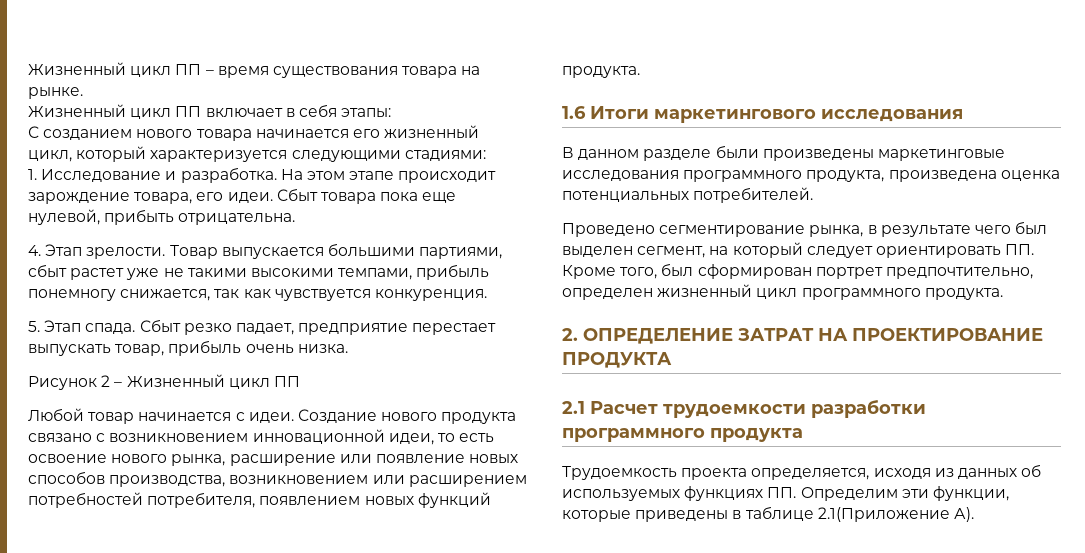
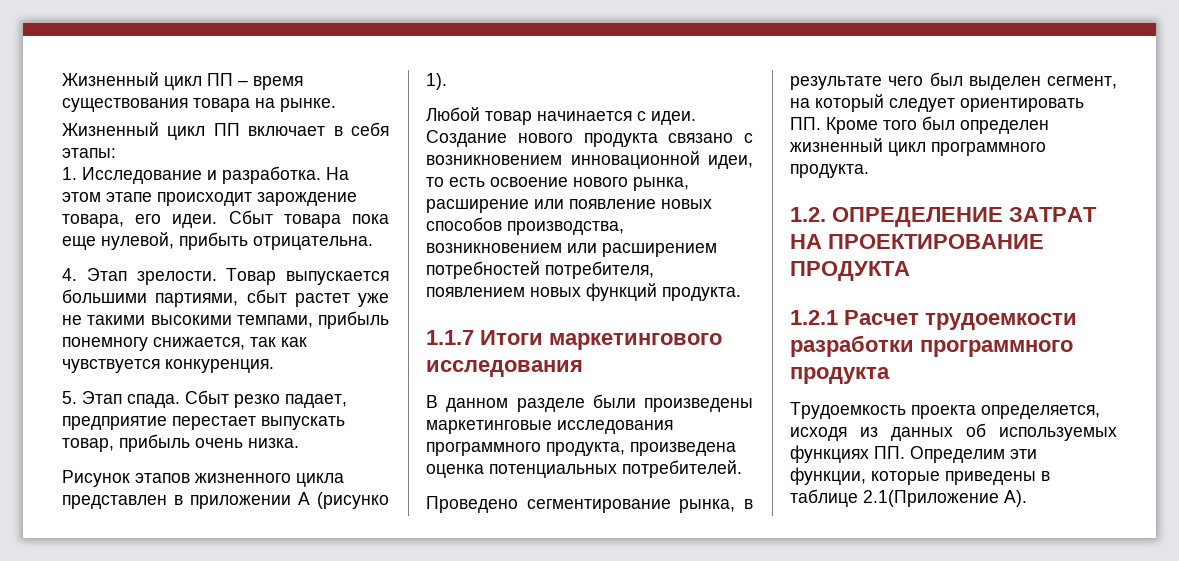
- С созданием нового товара начинается его жизненный цикл, который характеризуется следующими стадиями:
- Рисунок 2 – Жизненный цикл ПП
+ Рисунок этапов жизненного цикла представлен в приложении А (рисунко 1).
- 1.6 Итоги маркетингового исследования
+ 1.1.7 Итоги маркетингового исследования
- Проведено сегментирование рынка, в результате чего был выделен сегмент, на который следует ориентировать ПП. Кроме того, был сформирован портрет предпочтительно, определен жизненный цикл программного продукта.
+ Проведено сегментирование рынка, в результате чего был выделен сегмент, на который следует ориентировать ПП. Кроме того был определен жизненный цикл программного продукта.
- 2. ОПРЕДЕЛЕНИЕ ЗАТРАТ НА ПРОЕКТИРОВАНИЕ ПРОДУКТА
+ 1.2. ОПРЕДЕЛЕНИЕ ЗАТРАТ НА ПРОЕКТИРОВАНИЕ ПРОДУКТА
- 2.1 Расчет трудоемкости разработки программного продукта
+ 1.2.1 Расчет трудоемкости разработки программного продукта

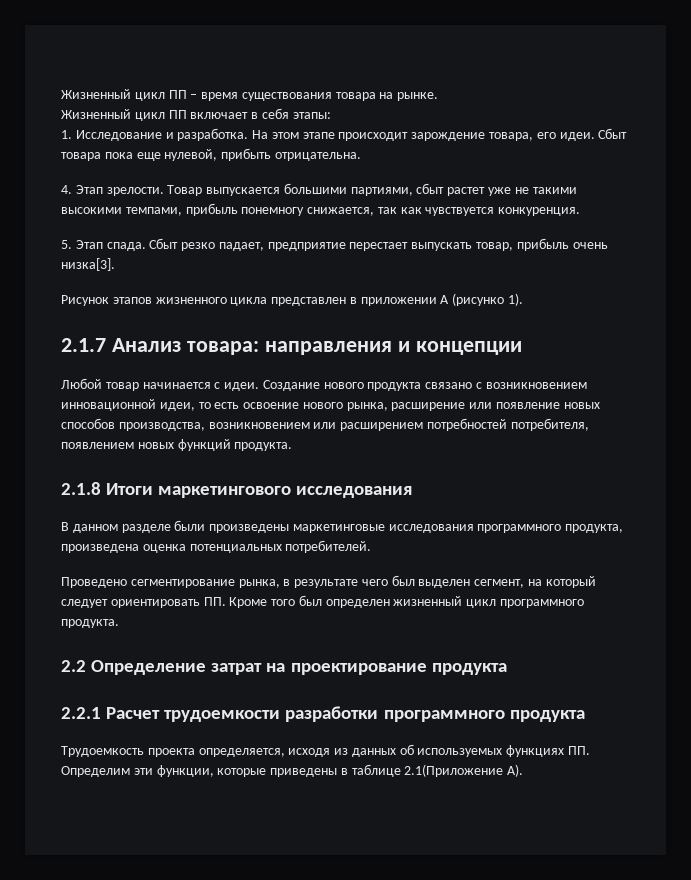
- Сбыт резко падает, предприятие перестает выпускать товар, прибыль очень низка.
+ Сбыт резко падает, предприятие перестает выпускать товар, прибыль очень низка[3].
+ 2.1.7 Анализ товара: направления и концепции
- 1.1.7 Итоги маркетингового исследования
+ 2.1.8 Итоги маркетингового исследования
- 1.2. ОПРЕДЕЛЕНИЕ ЗАТРАТ НА ПРОЕКТИРОВАНИЕ ПРОДУКТА
- 1.2.1 Расчет трудоемкости разработки программного продукта
+ 2.2 Определение затрат на проектирование продукта
+ 2.2.1 Расчет трудоемкости разработки программного продукта

